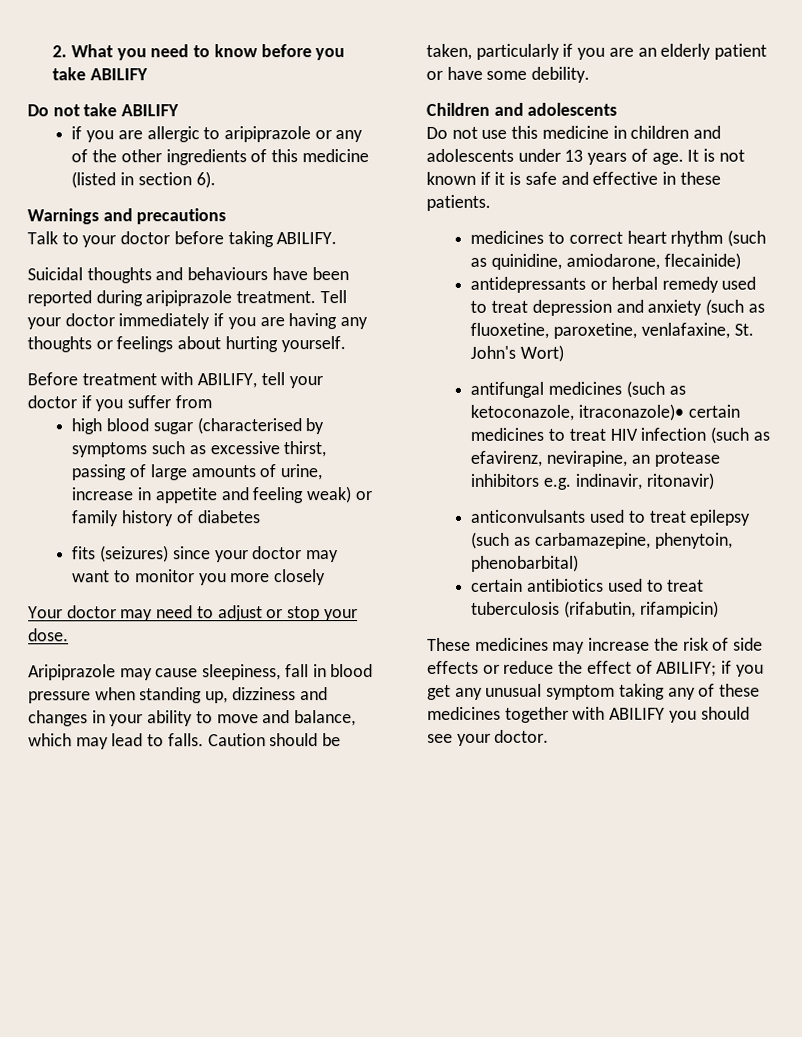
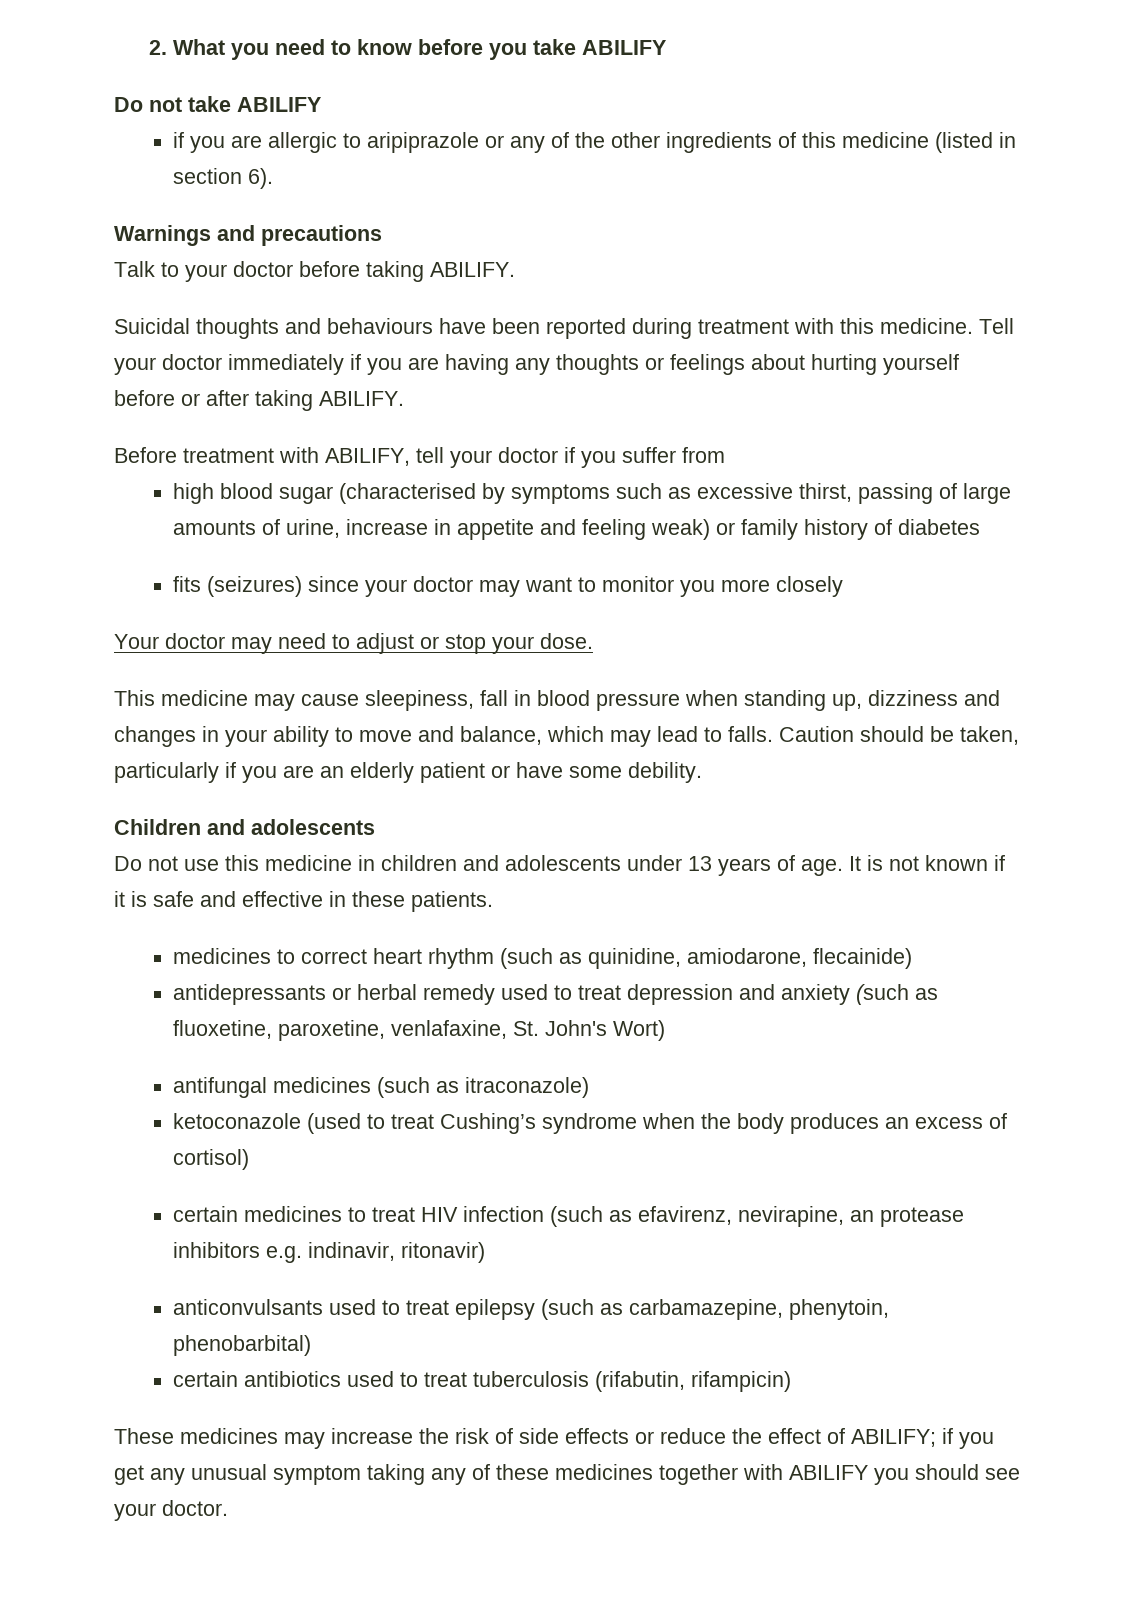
- Suicidal thoughts and behaviours have been reported during aripiprazole treatment.
+ Suicidal thoughts and behaviours have been reported during treatment with this medicine.
- Tell your doctor immediately if you are having any thoughts or feelings about hurting yourself.
+ Tell your doctor immediately if you are having any thoughts or feelings about hurting yourself before or after taking ABILIFY.
- Aripiprazole may cause sleepiness, fall in blood pressure when standing up, dizziness and changes in your ability to move and balance, which may lead to falls.
+ This medicine may cause sleepiness, fall in blood pressure when standing up, dizziness and changes in your ability to move and balance, which may lead to falls.
- antifungal medicines (such as ketoconazole, itraconazole)• certain medicines to treat HIV infection (such as efavirenz, nevirapine, an protease inhibitors e.g. indinavir, ritonavir)
+ antifungal medicines (such as itraconazole)
+ ketoconazole (used to treat Cushing’s syndrome when the body produces an excess of cortisol)
+ certain medicines to treat HIV infection (such as efavirenz, nevirapine, an protease inhibitors e.g. indinavir, ritonavir)

